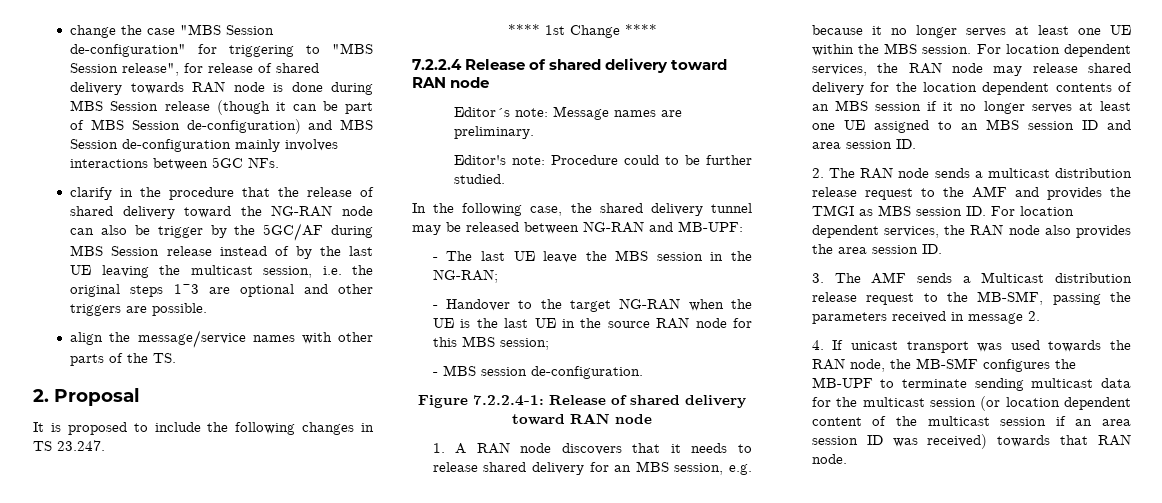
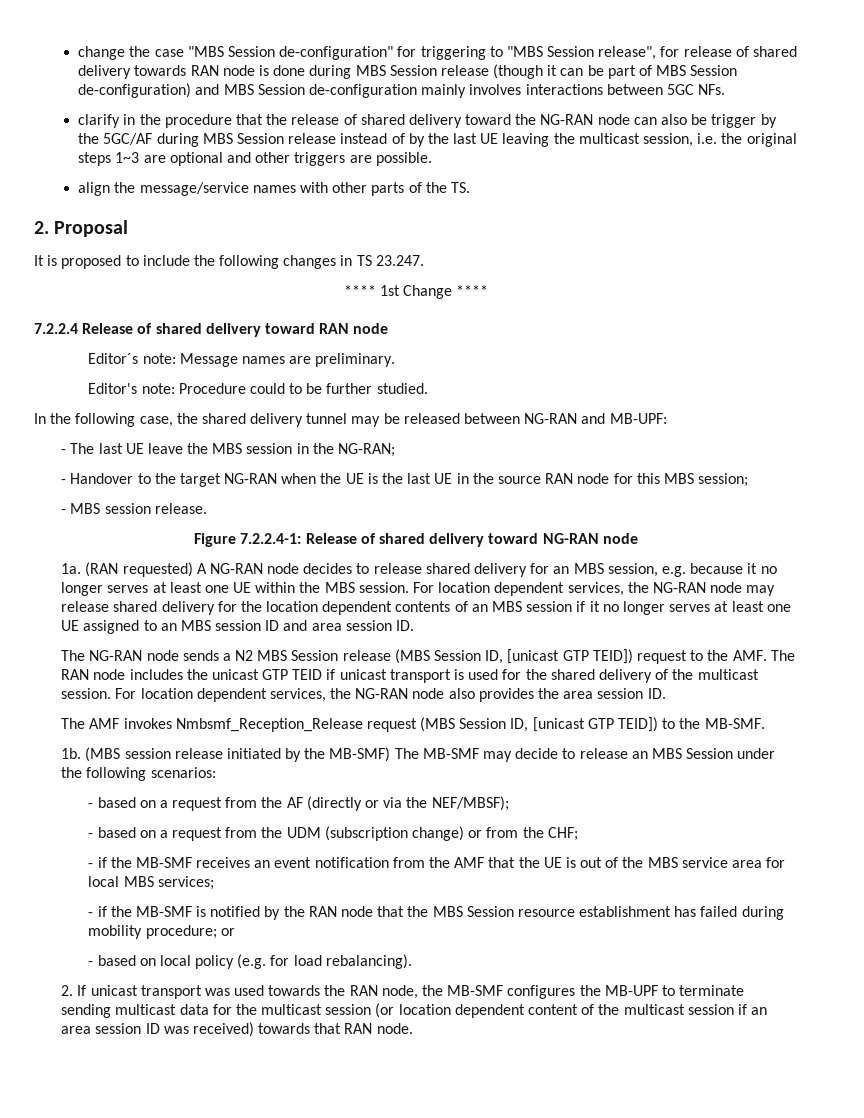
- - MBS session de-configuration.
+ - MBS session release.
- Figure 7.2.2.4-1: Release of shared delivery toward RAN node
- 1. A RAN node discovers that it needs to release shared delivery for an MBS session, e.g. because it no longer serves at least one UE within the MBS session.
+ Figure 7.2.2.4-1: Release of shared delivery toward NG-RAN node
+ 1a. (RAN requested) A NG-RAN node decides to release shared delivery for an MBS session, e.g. because it no longer serves at least one UE within the MBS session.
- For location dependent services, the RAN node may release shared delivery for the location dependent contents of an MBS session if it no longer serves at least one UE assigned to an MBS session ID and area session ID.
+ For location dependent services, the NG-RAN node may release shared delivery for the location dependent contents of an MBS session if it no longer serves at least one UE assigned to an MBS session ID and area session ID.
- 2. The RAN node sends a multicast distribution release request to the AMF and provides the TMGI as MBS session ID. For location dependent services, the RAN node also provides the area session ID.
+ The NG-RAN node sends a N2 MBS Session release (MBS Session ID, [unicast GTP TEID]) request to the AMF. The RAN node includes the unicast GTP TEID if unicast transport is used for the shared delivery of the multicast session. For location dependent services, the NG-RAN node also provides the area session ID.
- 3. The AMF sends a Multicast distribution release request to the MB-SMF, passing the parameters received in message 2.
- 4. If unicast transport was used towards the RAN node, the MB-SMF configures the MB-UPF to terminate sending multicast data for the multicast session (or location dependent content of the multicast session if an area session ID was received) towards that RAN node.
+ The AMF invokes Nmbsmf_Reception_Release request (MBS Session ID, [unicast GTP TEID]) to the MB-SMF.
+ 1b. (MBS session release initiated by the MB-SMF) The MB-SMF may decide to release an MBS Session under the following scenarios:
+ - based on a request from the AF (directly or via the NEF/MBSF);
+ - based on a request from the UDM (subscription change) or from the CHF;
+ - if the MB-SMF receives an event notification from the AMF that the UE is out of the MBS service area for local MBS services;
+ - if the MB-SMF is notified by the RAN node that the MBS Session resource establishment has failed during mobility procedure; or
+ - based on local policy (e.g. for load rebalancing).
+ 2. If unicast transport was used towards the RAN node, the MB-SMF configures the MB-UPF to terminate sending multicast data for the multicast session (or location dependent content of the multicast session if an area session ID was received) towards that RAN node.

